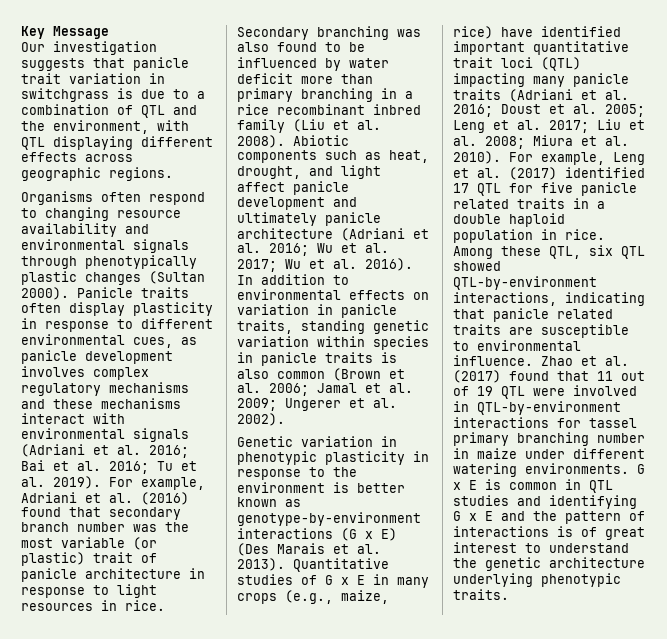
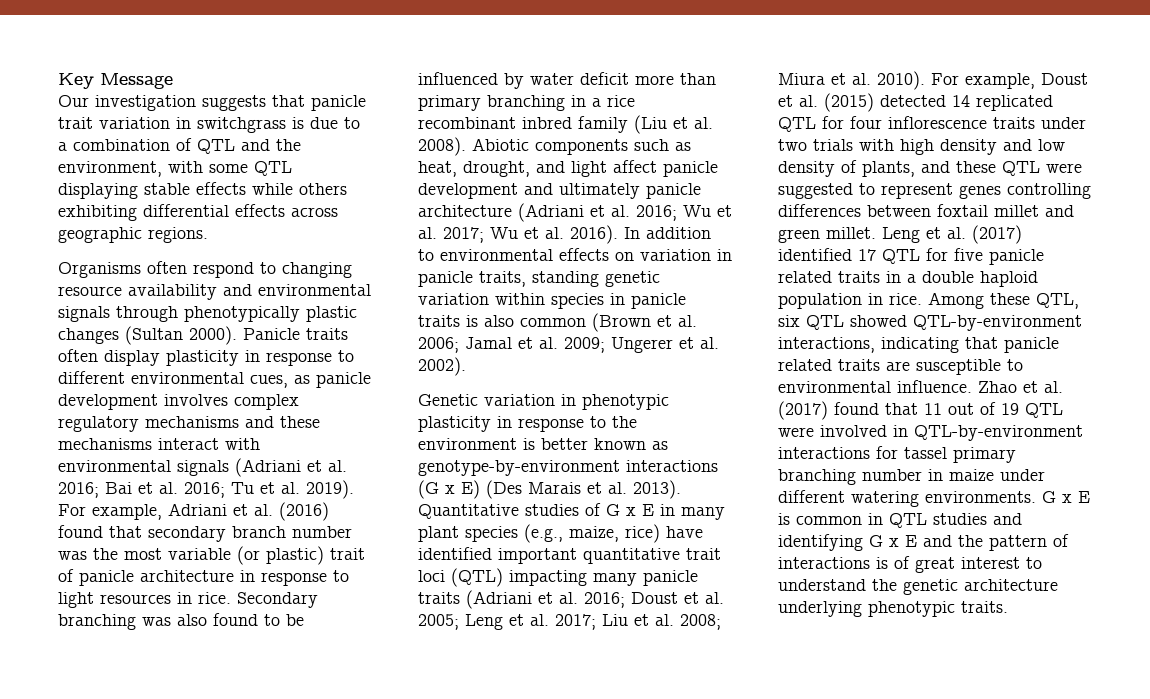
- Our investigation suggests that panicle trait variation in switchgrass is due to a combination of QTL and the environment, with QTL displaying different effects across geographic regions.
+ Our investigation suggests that panicle trait variation in switchgrass is due to a combination of QTL and the environment, with some QTL displaying stable effects while others exhibiting differential effects across geographic regions.
- Quantitative studies of G x E in many crops (e.g., maize, rice) have identified important quantitative trait loci (QTL) impacting many panicle traits (Adriani et al. 2016; Doust et al. 2005; Leng et al. 2017; Liu et al. 2008; Miura et al. 2010).
+ Quantitative studies of G x E in many plant species (e.g., maize, rice) have identified important quantitative trait loci (QTL) impacting many panicle traits (Adriani et al. 2016; Doust et al. 2005; Leng et al. 2017; Liu et al. 2008; Miura et al. 2010).
- For example, Leng et al. (2017) identified 17 QTL for five panicle related traits in a double haploid population in rice.
+ For example, Doust et al. (2015) detected 14 replicated QTL for four inflorescence traits under two trials with high density and low density of plants, and these QTL were suggested to represent genes controlling differences between foxtail millet and green millet. Leng et al. (2017) identified 17 QTL for five panicle related traits in a double haploid population in rice.

